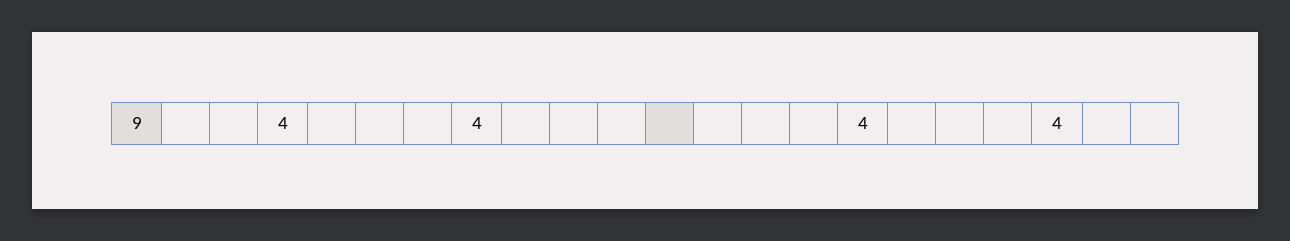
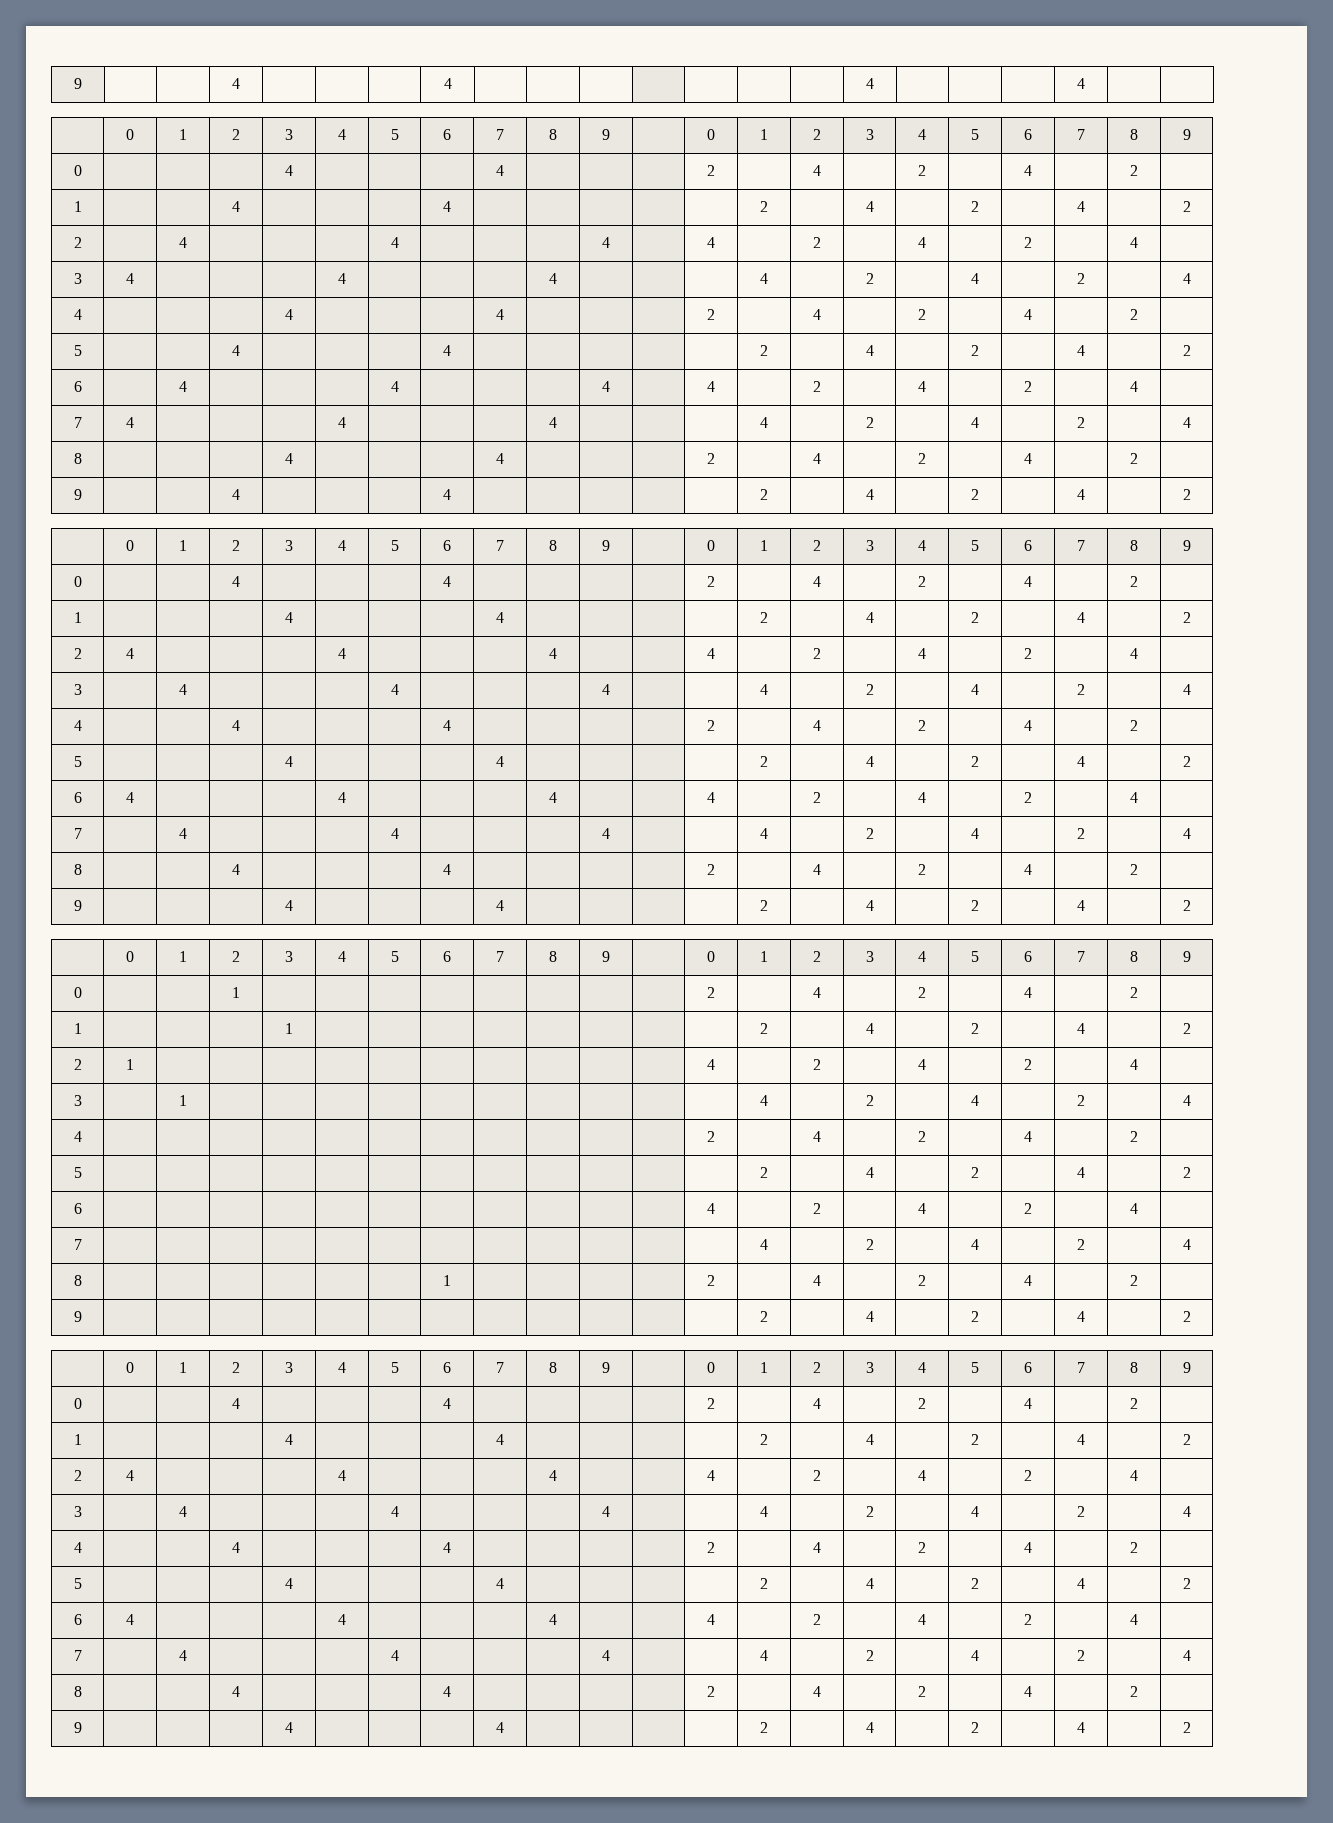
  9 | | | 4 | | | | 4 | | | | | | | | 4 | | | | 4 | |
+ | 0 | 1 | 2 | 3 | 4 | 5 | 6 | 7 | 8 | 9 | | 0 | 1 | 2 | 3 | 4 | 5 | 6 | 7 | 8 | 9
+ 0 | | | | 4 | | | | 4 | | | | 2 | | 4 | | 2 | | 4 | | 2 |
+ 1 | | | 4 | | | | 4 | | | | | | 2 | | 4 | | 2 | | 4 | | 2
+ 2 | | 4 | | | | 4 | | | | 4 | | 4 | | 2 | | 4 | | 2 | | 4 |
+ 3 | 4 | | | | 4 | | | | 4 | | | | 4 | | 2 | | 4 | | 2 | | 4
+ 4 | | | | 4 | | | | 4 | | | | 2 | | 4 | | 2 | | 4 | | 2 |
+ 5 | | | 4 | | | | 4 | | | | | | 2 | | 4 | | 2 | | 4 | | 2
+ 6 | | 4 | | | | 4 | | | | 4 | | 4 | | 2 | | 4 | | 2 | | 4 |
+ 7 | 4 | | | | 4 | | | | 4 | | | | 4 | | 2 | | 4 | | 2 | | 4
+ 8 | | | | 4 | | | | 4 | | | | 2 | | 4 | | 2 | | 4 | | 2 |
+ 9 | | | 4 | | | | 4 | | | | | | 2 | | 4 | | 2 | | 4 | | 2
+ | 0 | 1 | 2 | 3 | 4 | 5 | 6 | 7 | 8 | 9 | | 0 | 1 | 2 | 3 | 4 | 5 | 6 | 7 | 8 | 9
+ 0 | | | 4 | | | | 4 | | | | | 2 | | 4 | | 2 | | 4 | | 2 |
+ 1 | | | | 4 | | | | 4 | | | | | 2 | | 4 | | 2 | | 4 | | 2
+ 2 | 4 | | | | 4 | | | | 4 | | | 4 | | 2 | | 4 | | 2 | | 4 |
+ 3 | | 4 | | | | 4 | | | | 4 | | | 4 | | 2 | | 4 | | 2 | | 4
+ 4 | | | 4 | | | | 4 | | | | | 2 | | 4 | | 2 | | 4 | | 2 |
+ 5 | | | | 4 | | | | 4 | | | | | 2 | | 4 | | 2 | | 4 | | 2
+ 6 | 4 | | | | 4 | | | | 4 | | | 4 | | 2 | | 4 | | 2 | | 4 |
+ 7 | | 4 | | | | 4 | | | | 4 | | | 4 | | 2 | | 4 | | 2 | | 4
+ 8 | | | 4 | | | | 4 | | | | | 2 | | 4 | | 2 | | 4 | | 2 |
+ 9 | | | | 4 | | | | 4 | | | | | 2 | | 4 | | 2 | | 4 | | 2
+ | 0 | 1 | 2 | 3 | 4 | 5 | 6 | 7 | 8 | 9 | | 0 | 1 | 2 | 3 | 4 | 5 | 6 | 7 | 8 | 9
+ 0 | | | 1 | | | | | | | | | 2 | | 4 | | 2 | | 4 | | 2 |
+ 1 | | | | 1 | | | | | | | | | 2 | | 4 | | 2 | | 4 | | 2
+ 2 | 1 | | | | | | | | | | | 4 | | 2 | | 4 | | 2 | | 4 |
+ 3 | | 1 | | | | | | | | | | | 4 | | 2 | | 4 | | 2 | | 4
+ 4 | | | | | | | | | | | | 2 | | 4 | | 2 | | 4 | | 2 |
+ 5 | | | | | | | | | | | | | 2 | | 4 | | 2 | | 4 | | 2
+ 6 | | | | | | | | | | | | 4 | | 2 | | 4 | | 2 | | 4 |
+ 7 | | | | | | | | | | | | | 4 | | 2 | | 4 | | 2 | | 4
+ 8 | | | | | | | 1 | | | | | 2 | | 4 | | 2 | | 4 | | 2 |
+ 9 | | | | | | | | | | | | | 2 | | 4 | | 2 | | 4 | | 2
+ | 0 | 1 | 2 | 3 | 4 | 5 | 6 | 7 | 8 | 9 | | 0 | 1 | 2 | 3 | 4 | 5 | 6 | 7 | 8 | 9
+ 0 | | | 4 | | | | 4 | | | | | 2 | | 4 | | 2 | | 4 | | 2 |
+ 1 | | | | 4 | | | | 4 | | | | | 2 | | 4 | | 2 | | 4 | | 2
+ 2 | 4 | | | | 4 | | | | 4 | | | 4 | | 2 | | 4 | | 2 | | 4 |
+ 3 | | 4 | | | | 4 | | | | 4 | | | 4 | | 2 | | 4 | | 2 | | 4
+ 4 | | | 4 | | | | 4 | | | | | 2 | | 4 | | 2 | | 4 | | 2 |
+ 5 | | | | 4 | | | | 4 | | | | | 2 | | 4 | | 2 | | 4 | | 2
+ 6 | 4 | | | | 4 | | | | 4 | | | 4 | | 2 | | 4 | | 2 | | 4 |
+ 7 | | 4 | | | | 4 | | | | 4 | | | 4 | | 2 | | 4 | | 2 | | 4
+ 8 | | | 4 | | | | 4 | | | | | 2 | | 4 | | 2 | | 4 | | 2 |
+ 9 | | | | 4 | | | | 4 | | | | | 2 | | 4 | | 2 | | 4 | | 2

